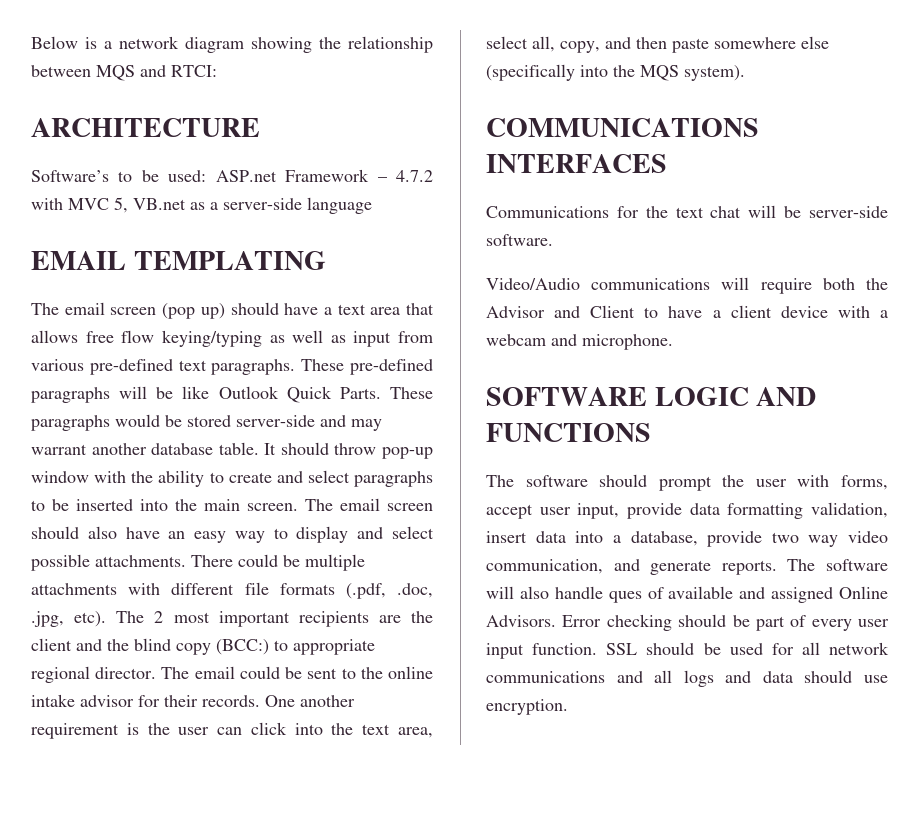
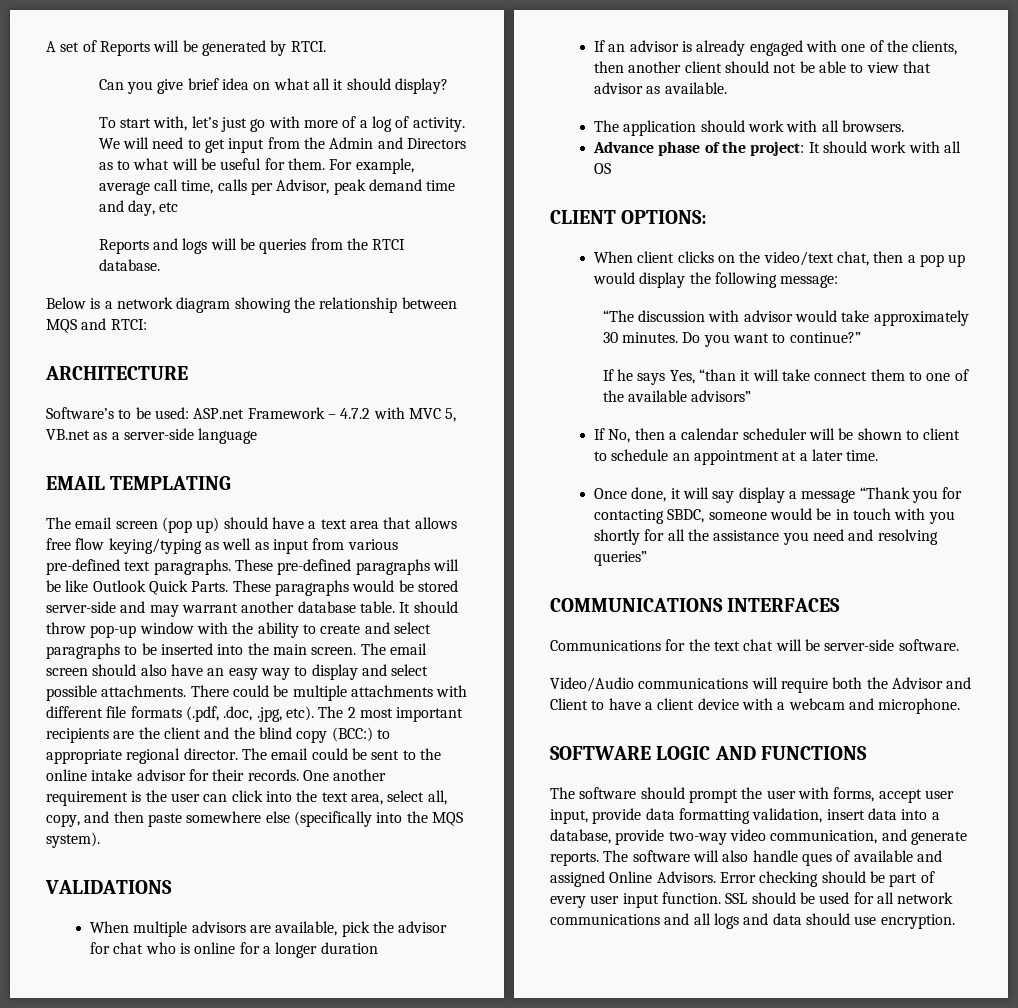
+ A set of Reports will be generated by RTCI.
+ Can you give brief idea on what all it should display?
+ To start with, let’s just go with more of a log of activity. We will need to get input from the Admin and Directors as to what will be useful for them. For example, average call time, calls per Advisor, peak demand time and day, etc
+ Reports and logs will be queries from the RTCI database.
+ VALIDATIONS
+ When multiple advisors are available, pick the advisor for chat who is online for a longer duration
+ If an advisor is already engaged with one of the clients, then another client should not be able to view that advisor as available.
+ The application should work with all browsers.
+ Advance phase of the project: It should work with all OS
+ CLIENT OPTIONS:
+ When client clicks on the video/text chat, then a pop up would display the following message:
+ “The discussion with advisor would take approximately 30 minutes. Do you want to continue?”
+ If he says Yes, “than it will take connect them to one of the available advisors”
+ If No, then a calendar scheduler will be shown to client to schedule an appointment at a later time.
+ Once done, it will say display a message “Thank you for contacting SBDC, someone would be in touch with you shortly for all the assistance you need and resolving queries”
- The software should prompt the user with forms, accept user input, provide data formatting validation, insert data into a database, provide two way video communication, and generate reports.
+ The software should prompt the user with forms, accept user input, provide data formatting validation, insert data into a database, provide two-way video communication, and generate reports.

